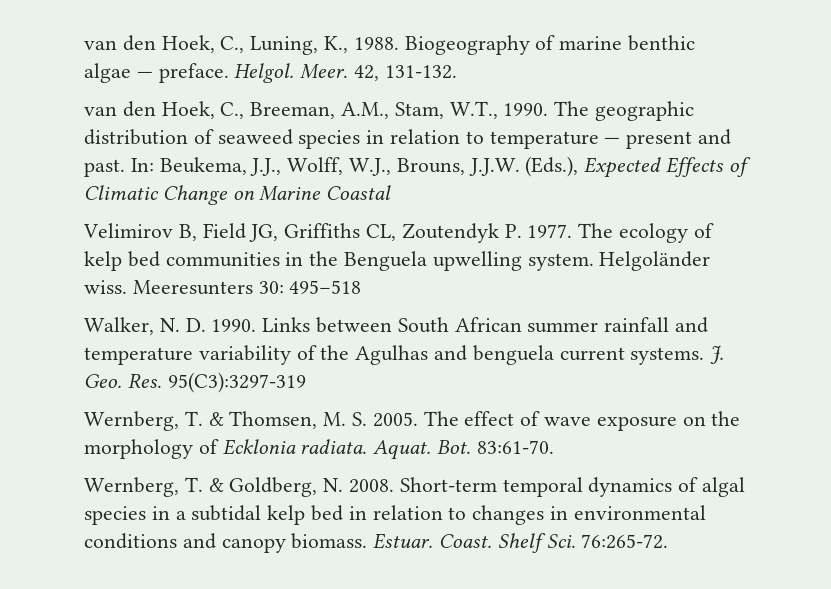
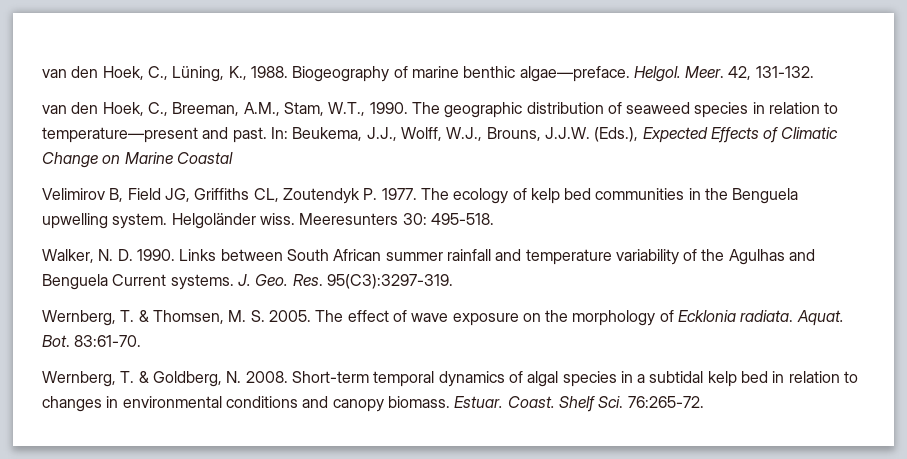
- van den Hoek, C., Luning, K., 1988.
+ van den Hoek, C., Lüning, K., 1988.
- Biogeography of marine benthic algae — preface.
+ Biogeography of marine benthic algae—preface.
- The geographic distribution of seaweed species in relation to temperature — present and past.
+ The geographic distribution of seaweed species in relation to temperature—present and past.
- Meeresunters 30: 495–518
+ Meeresunters 30: 495-518.
- Links between South African summer rainfall and temperature variability of the Agulhas and benguela current systems.
+ Links between South African summer rainfall and temperature variability of the Agulhas and Benguela Current systems.
- J. Geo. Res. 95(C3):3297-319
+ J. Geo. Res. 95(C3):3297-319.

